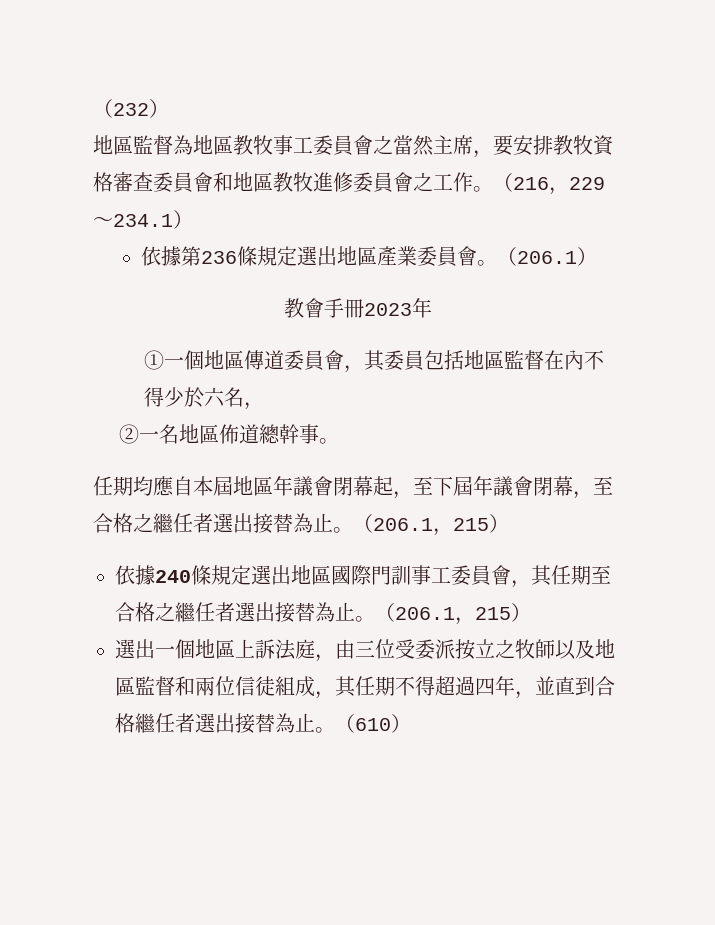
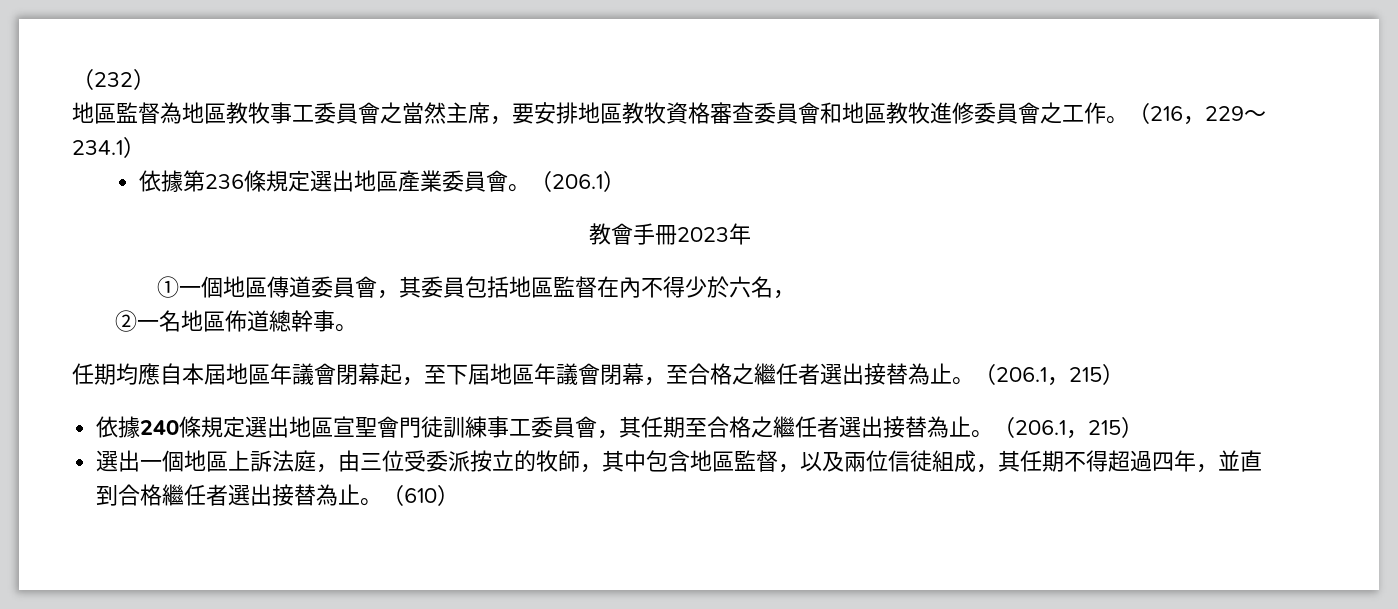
- 地區監督為地區教牧事工委員會之當然主席，要安排教牧資格審查委員會和地區教牧進修委員會之工作。
+ 地區監督為地區教牧事工委員會之當然主席，要安排地區教牧資格審查委員會和地區教牧進修委員會之工作。
- 任期均應自本屆地區年議會閉幕起，至下屆年議會閉幕，至合格之繼任者選出接替為止。
+ 任期均應自本屆地區年議會閉幕起，至下屆地區年議會閉幕，至合格之繼任者選出接替為止。
- 依據240條規定選出地區國際門訓事工委員會，其任期至合格之繼任者選出接替為止。
+ 依據240條規定選出地區宣聖會門徒訓練事工委員會，其任期至合格之繼任者選出接替為止。
- 選出一個地區上訴法庭，由三位受委派按立之牧師以及地區監督和兩位信徒組成，其任期不得超過四年，並直到合格繼任者選出接替為止。
+ 選出一個地區上訴法庭，由三位受委派按立的牧師，其中包含地區監督，以及兩位信徒組成，其任期不得超過四年，並直到合格繼任者選出接替為止。

